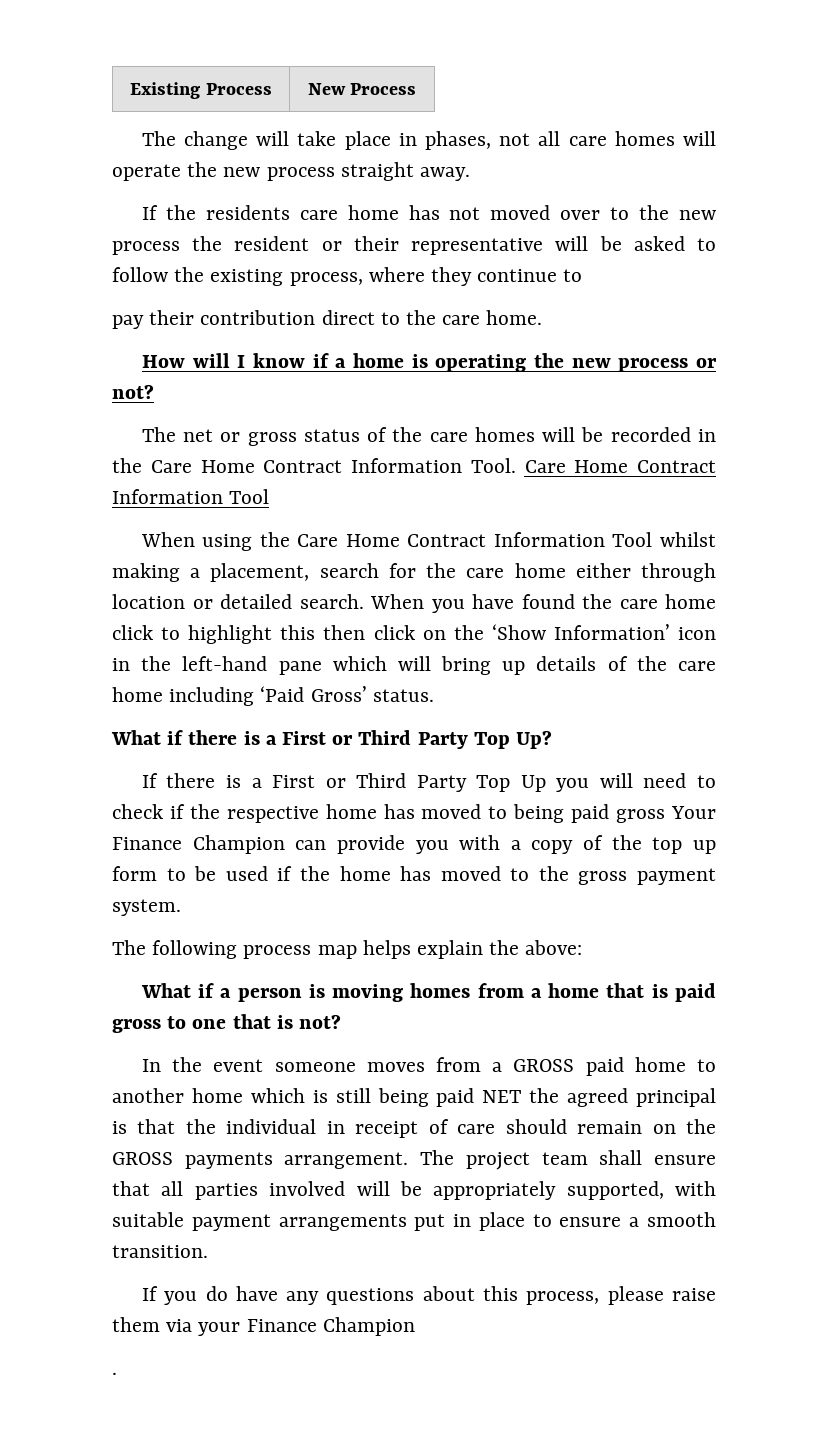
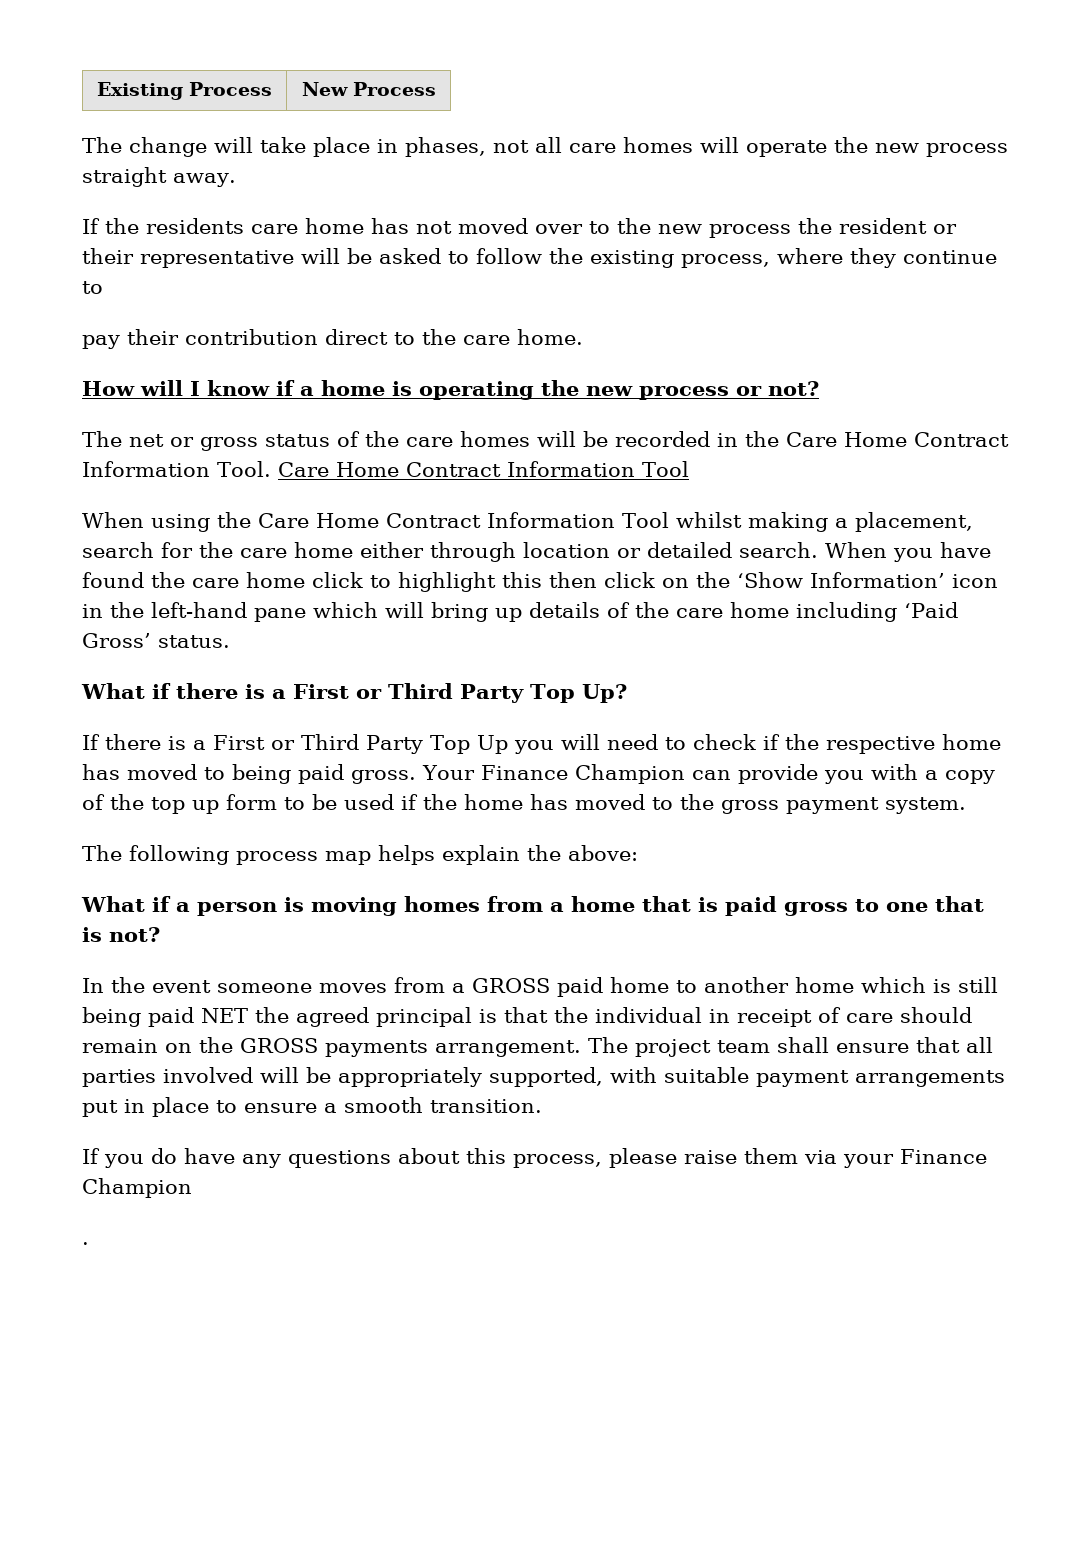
- If there is a First or Third Party Top Up you will need to check if the respective home has moved to being paid gross Your Finance Champion can provide you with a copy of the top up form to be used if the home has moved to the gross payment system.
+ If there is a First or Third Party Top Up you will need to check if the respective home has moved to being paid gross. Your Finance Champion can provide you with a copy of the top up form to be used if the home has moved to the gross payment system.

